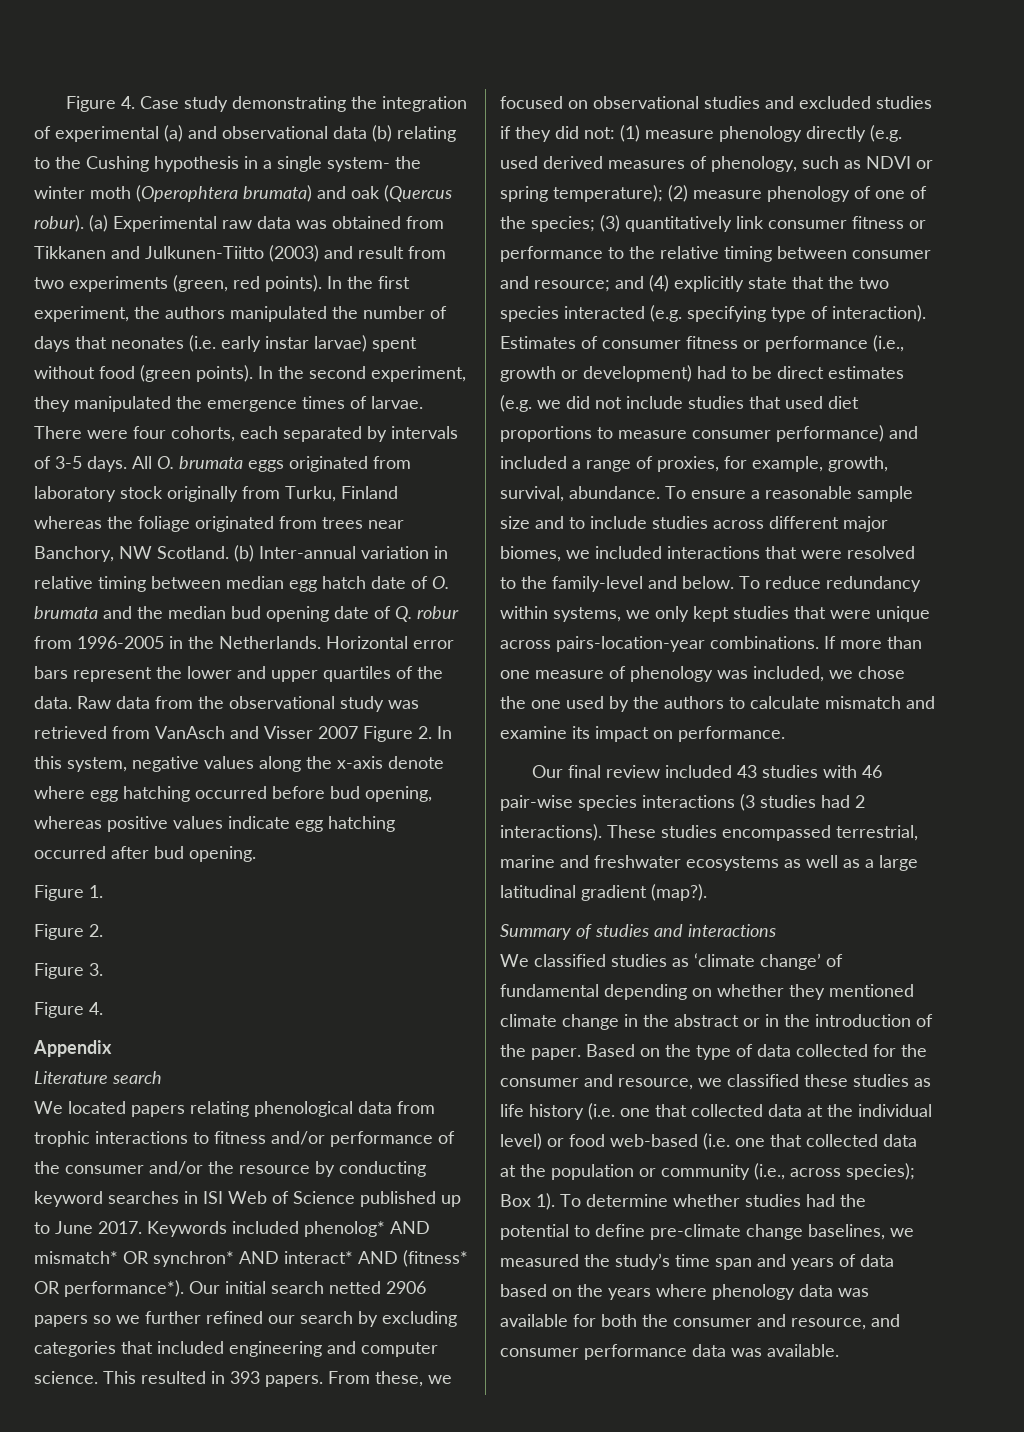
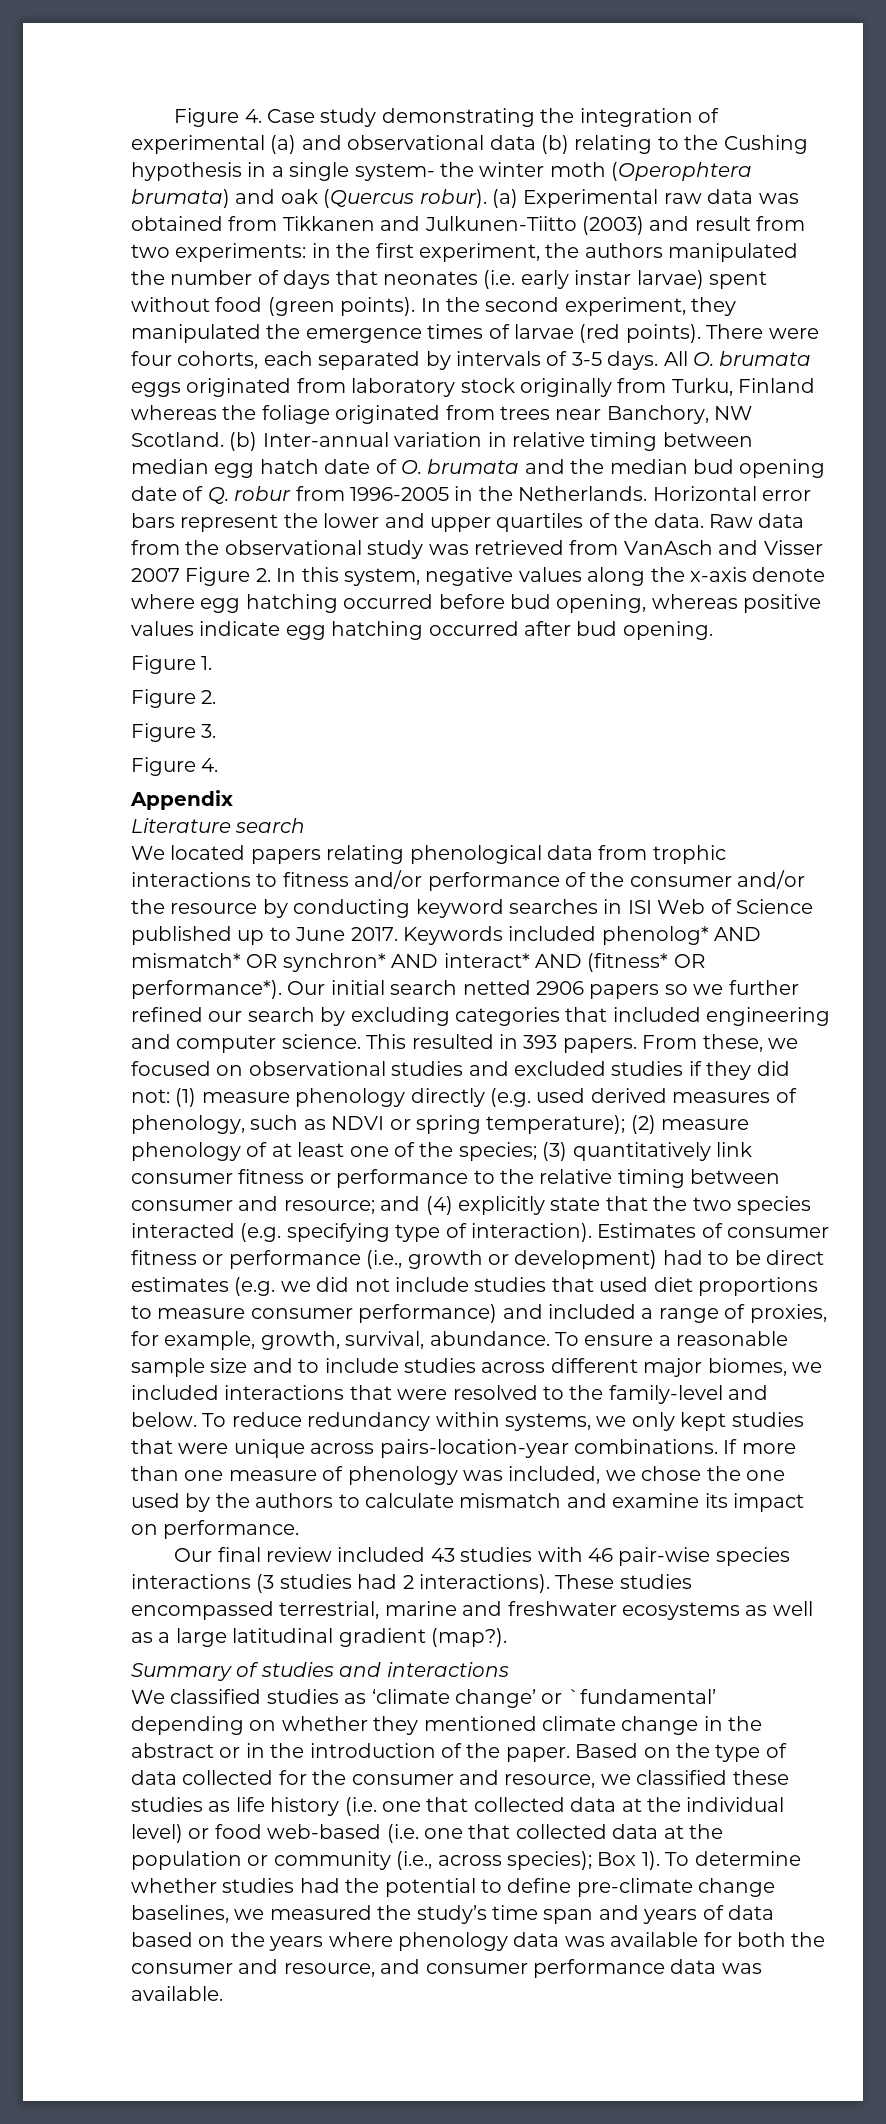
- (a) Experimental raw data was obtained from Tikkanen and Julkunen-Tiitto (2003) and result from two experiments (green, red points). In the first experiment, the authors manipulated the number of days that neonates (i.e. early instar larvae) spent without food (green points).
+ (a) Experimental raw data was obtained from Tikkanen and Julkunen-Tiitto (2003) and result from two experiments: in the first experiment, the authors manipulated the number of days that neonates (i.e. early instar larvae) spent without food (green points).
- In the second experiment, they manipulated the emergence times of larvae.
+ In the second experiment, they manipulated the emergence times of larvae (red points).
- (2) measure phenology of one of the species;
+ (2) measure phenology of at least one of the species;
- We classified studies as ‘climate change’ of fundamental depending on whether they mentioned climate change in the abstract or in the introduction of the paper.
+ We classified studies as ‘climate change’ or `fundamental’ depending on whether they mentioned climate change in the abstract or in the introduction of the paper.

